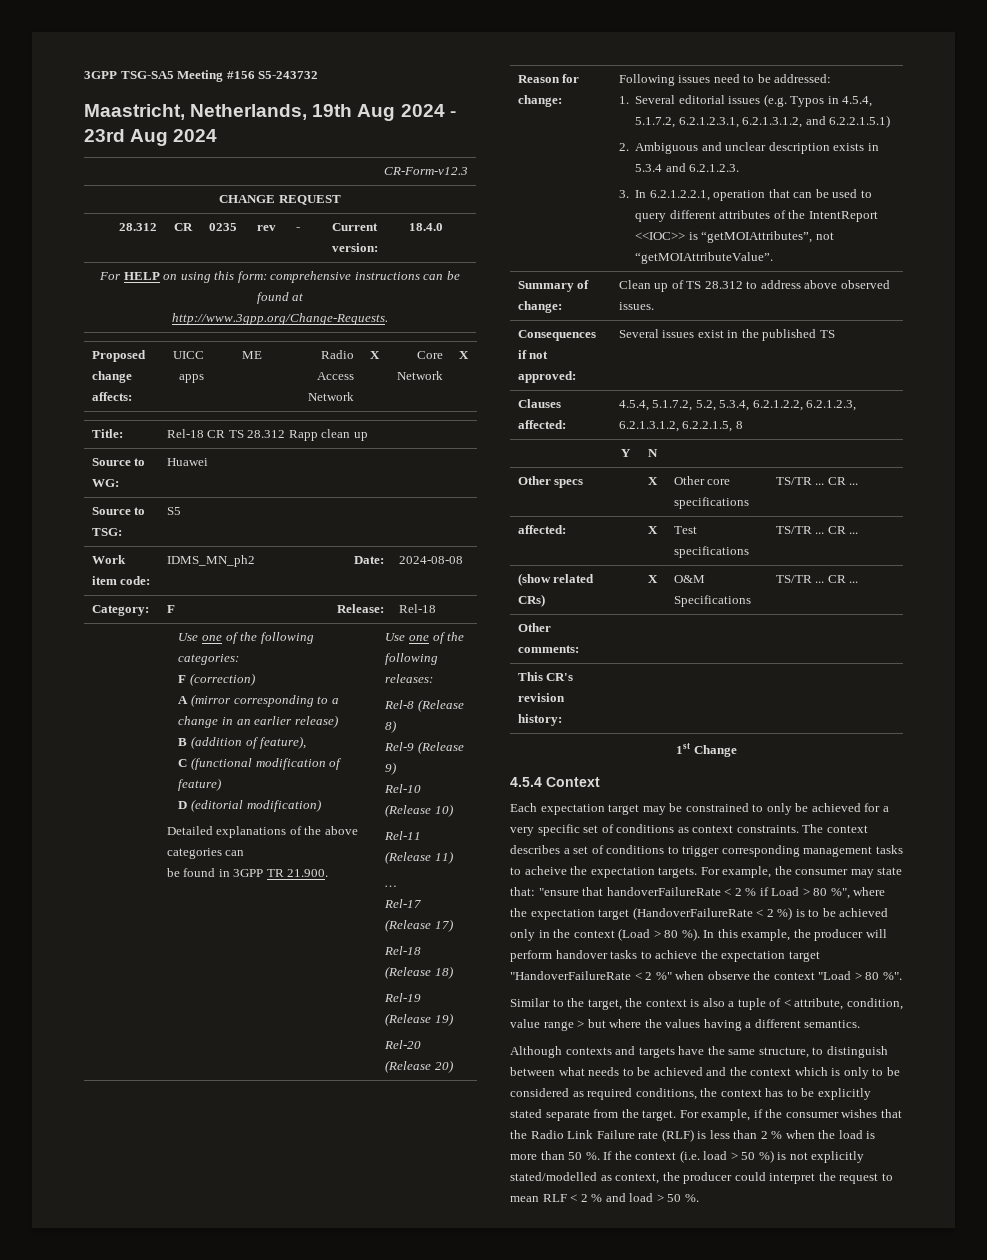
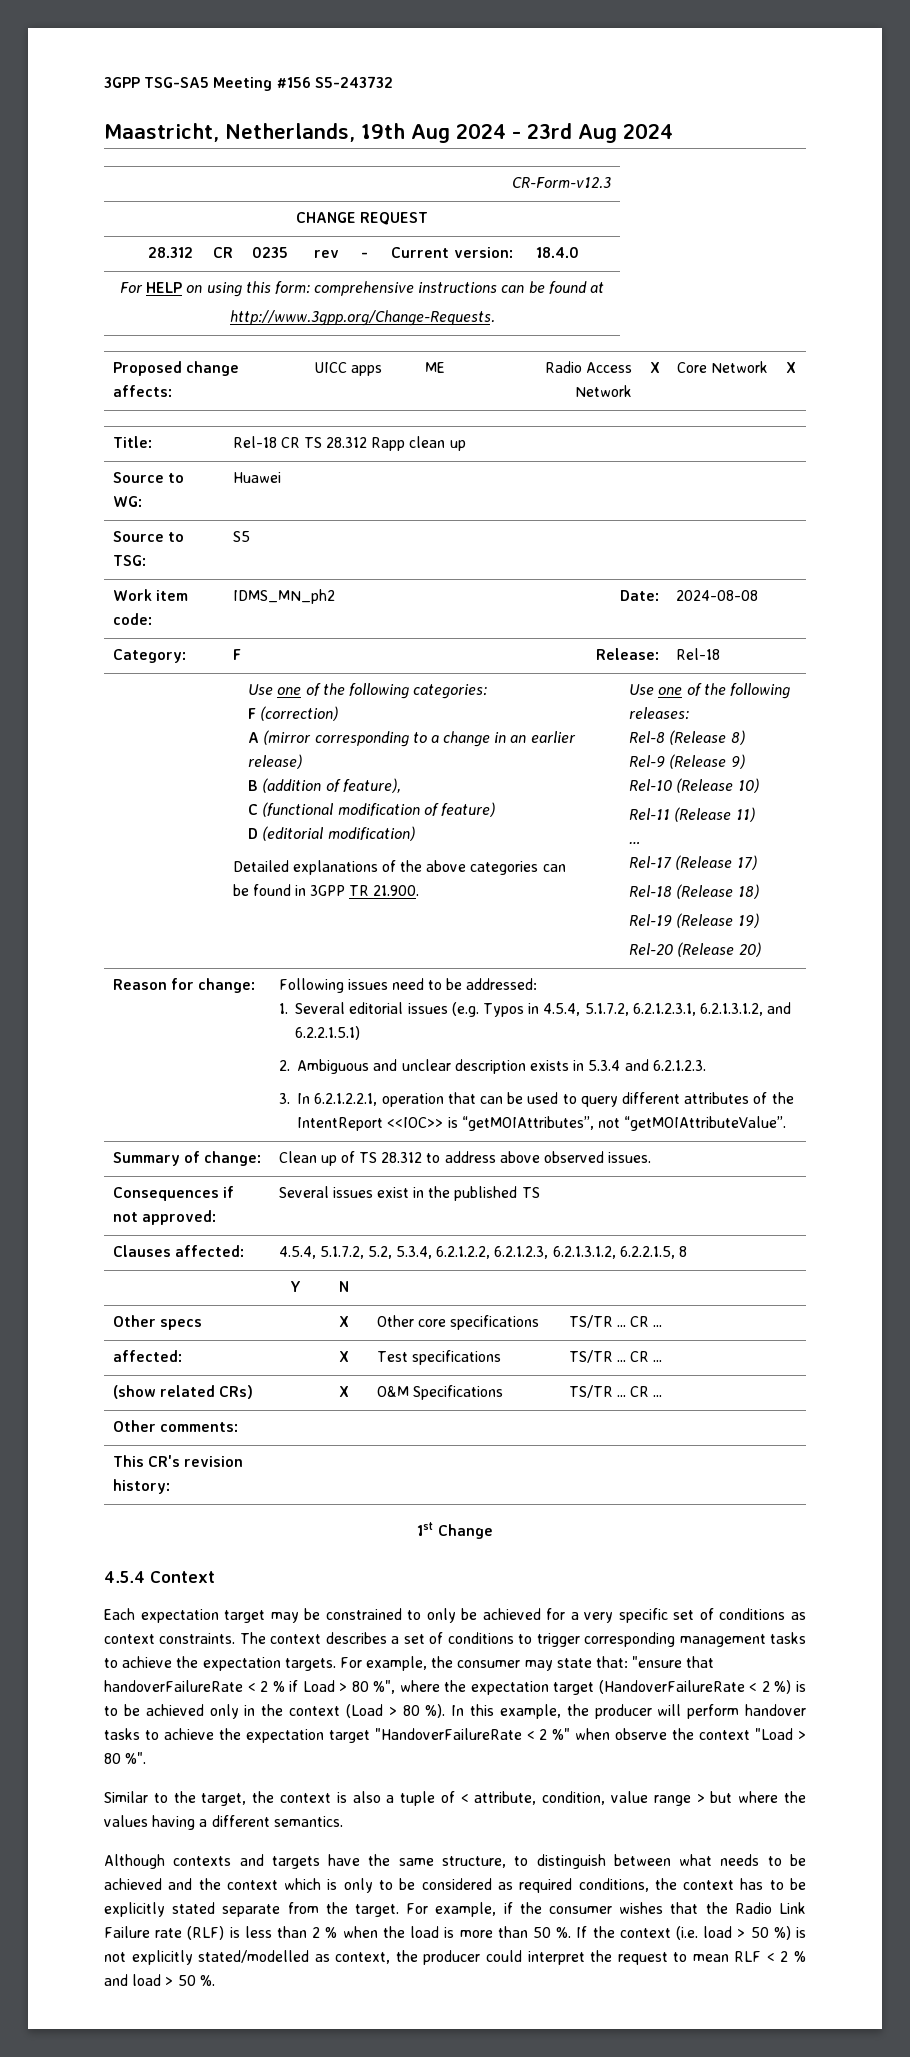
- The context describes a set of conditions to trigger corresponding management tasks to acheive the expectation targets.
+ The context describes a set of conditions to trigger corresponding management tasks to achieve the expectation targets.

